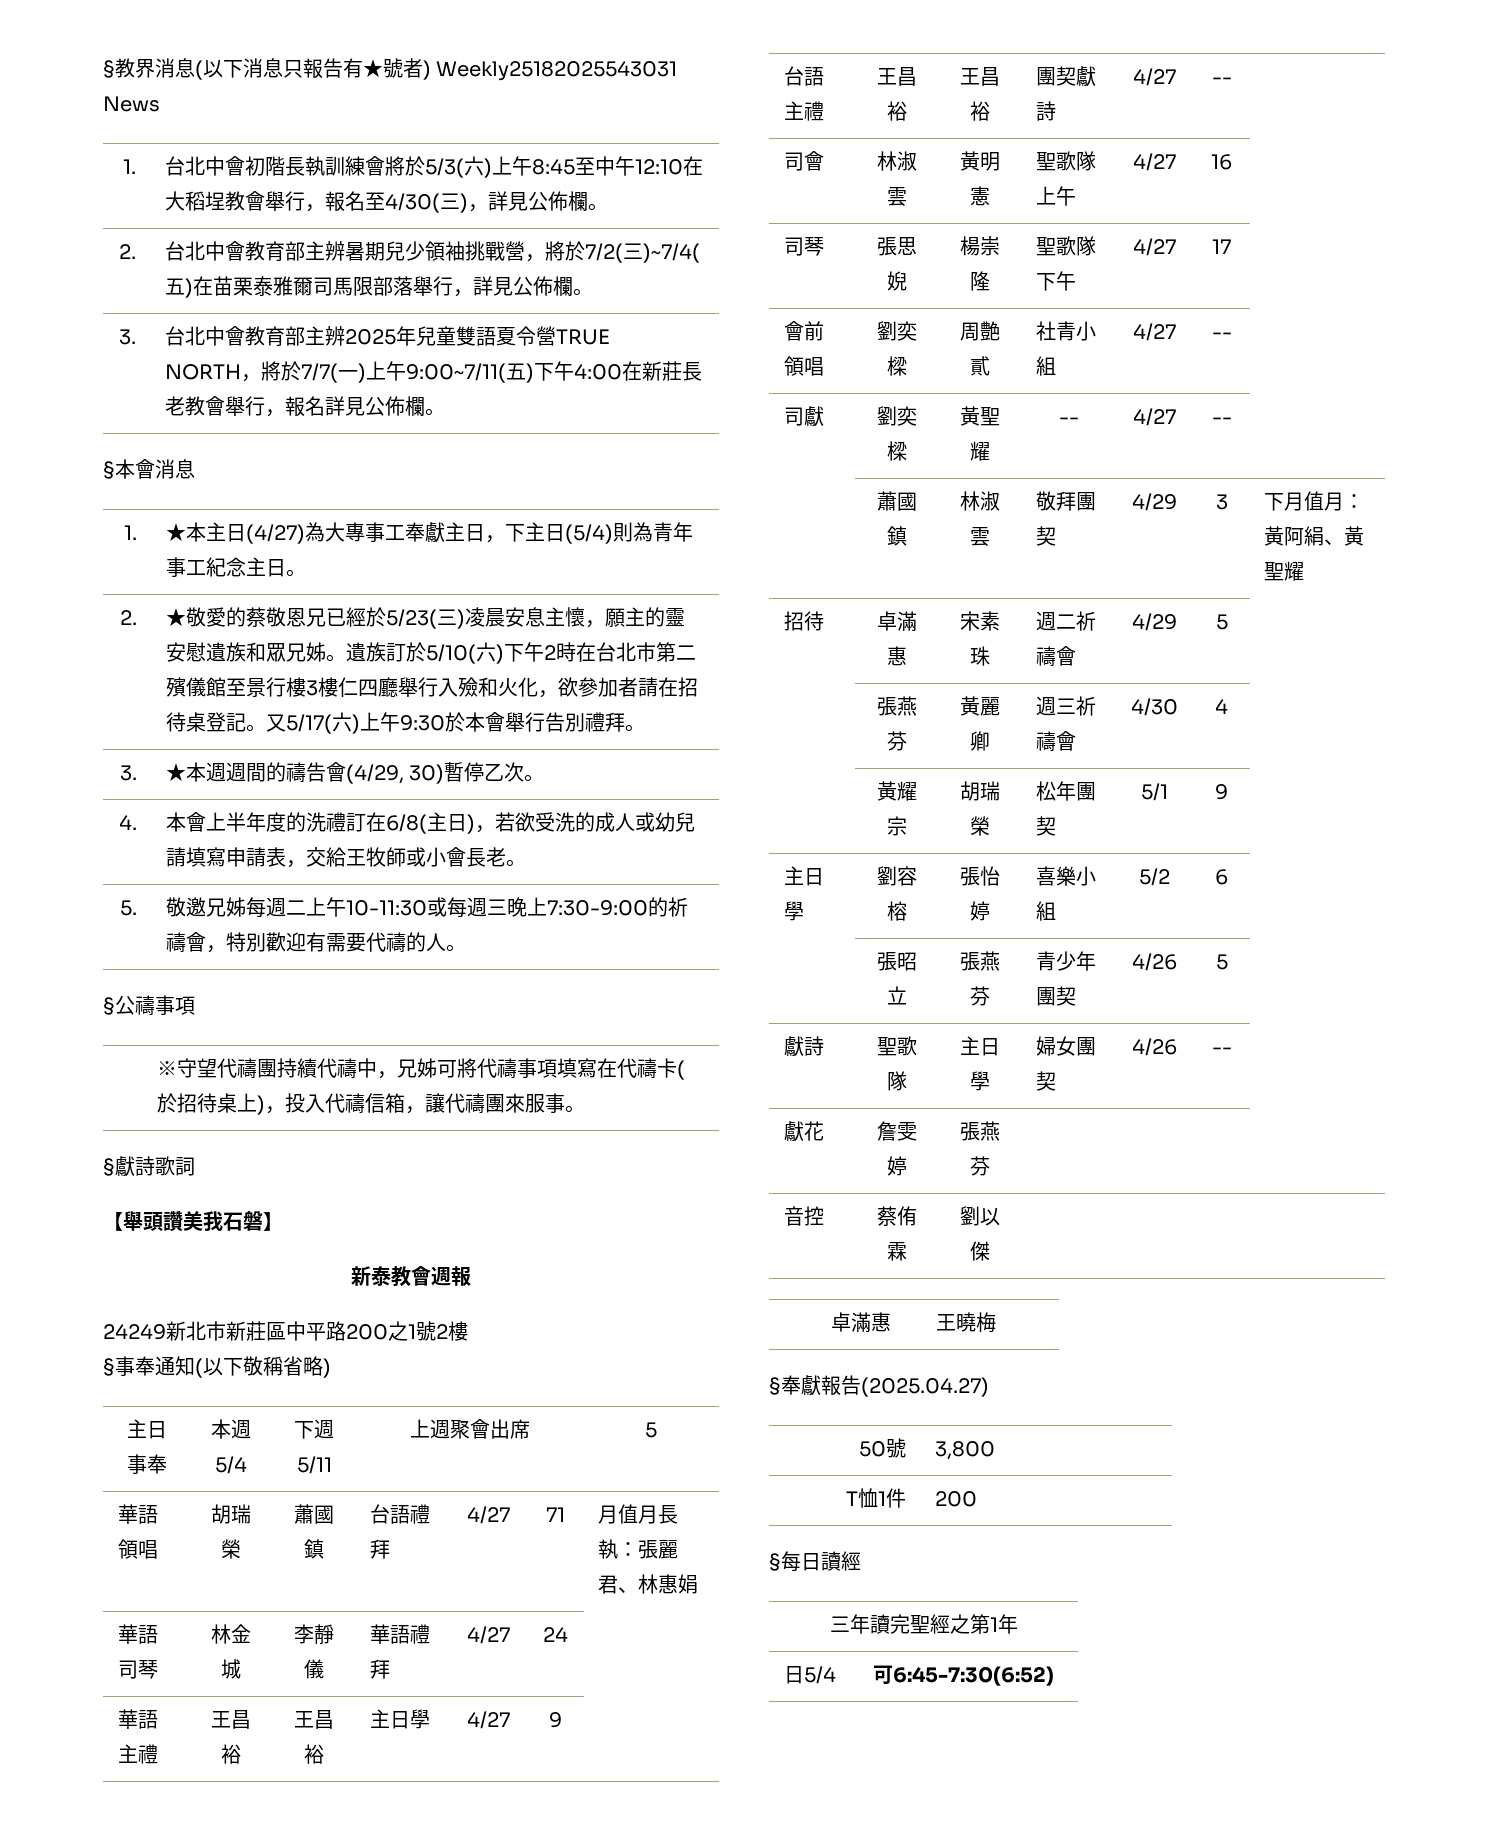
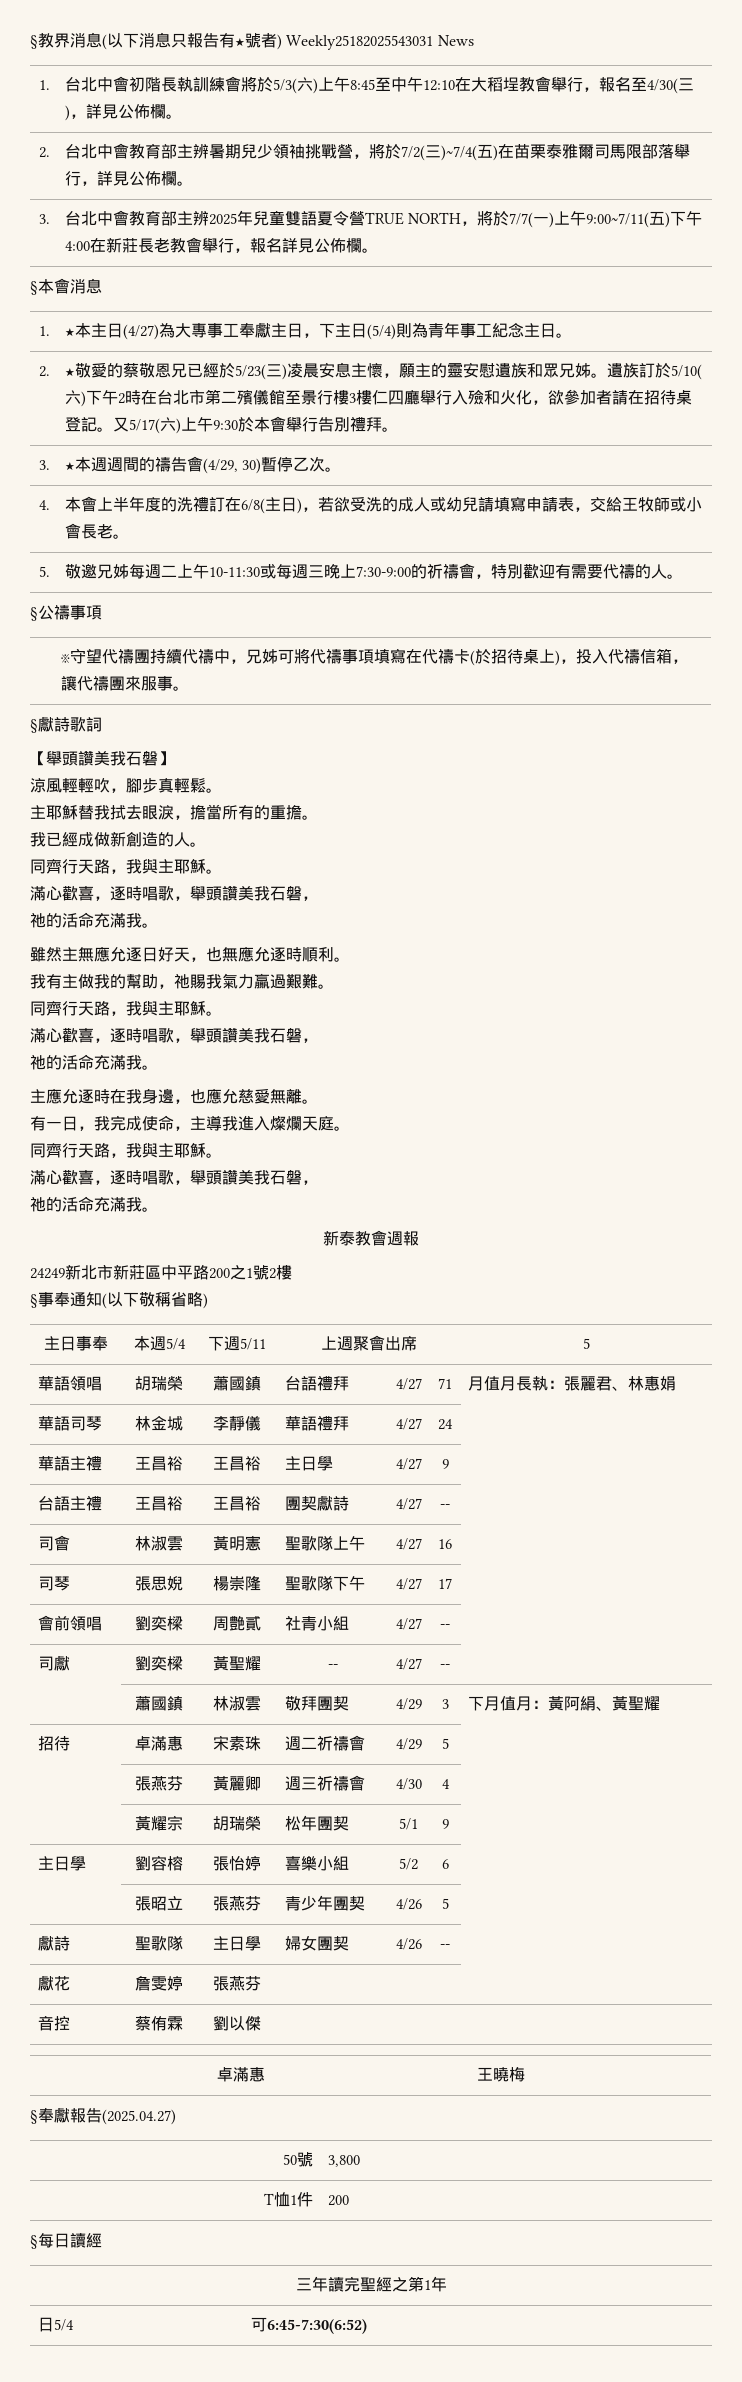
+ 涼風輕輕吹，腳步真輕鬆。
+ 主耶穌替我拭去眼淚，擔當所有的重擔。
+ 我已經成做新創造的人。
+ 同齊行天路，我與主耶穌。
+ 滿心歡喜，逐時唱歌，舉頭讚美我石磐，
+ 祂的活命充滿我。
+ 雖然主無應允逐日好天，也無應允逐時順利。
+ 我有主做我的幫助，祂賜我氣力贏過艱難。
+ 同齊行天路，我與主耶穌。
+ 滿心歡喜，逐時唱歌，舉頭讚美我石磐，
+ 祂的活命充滿我。
+ 主應允逐時在我身邊，也應允慈愛無離。
+ 有一日，我完成使命，主導我進入燦爛天庭。
+ 同齊行天路，我與主耶穌。
+ 滿心歡喜，逐時唱歌，舉頭讚美我石磐，
+ 祂的活命充滿我。

